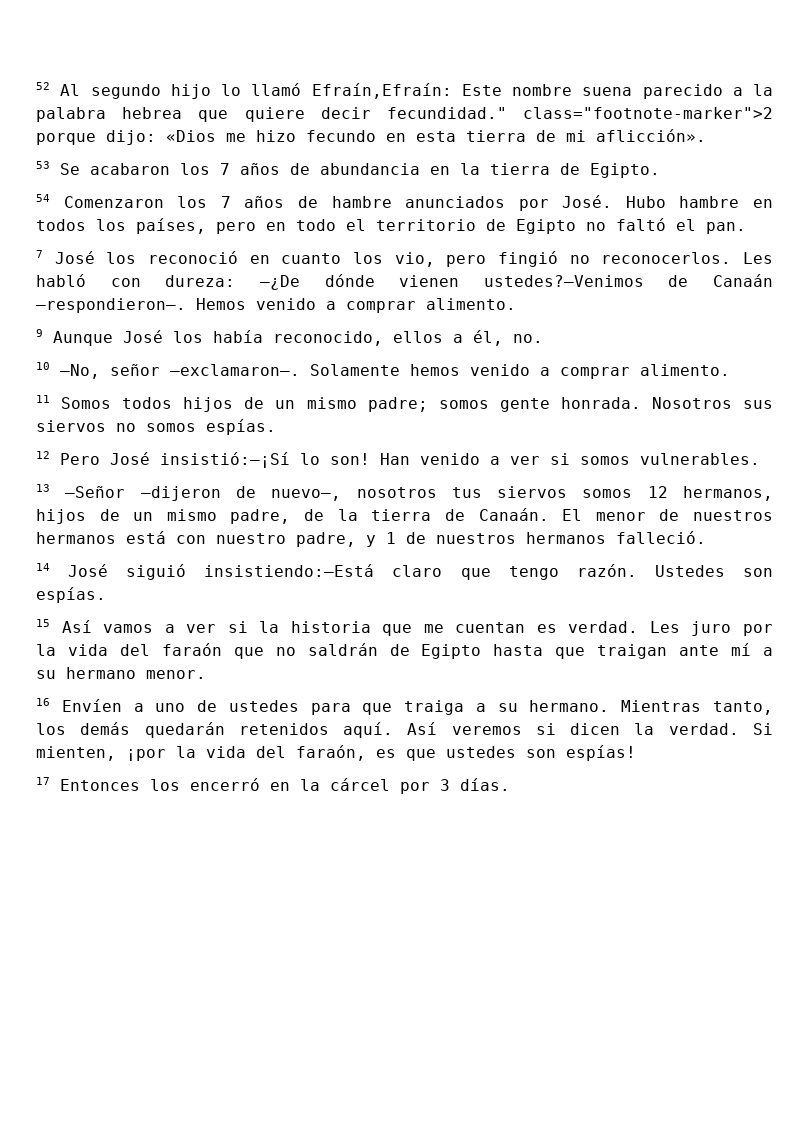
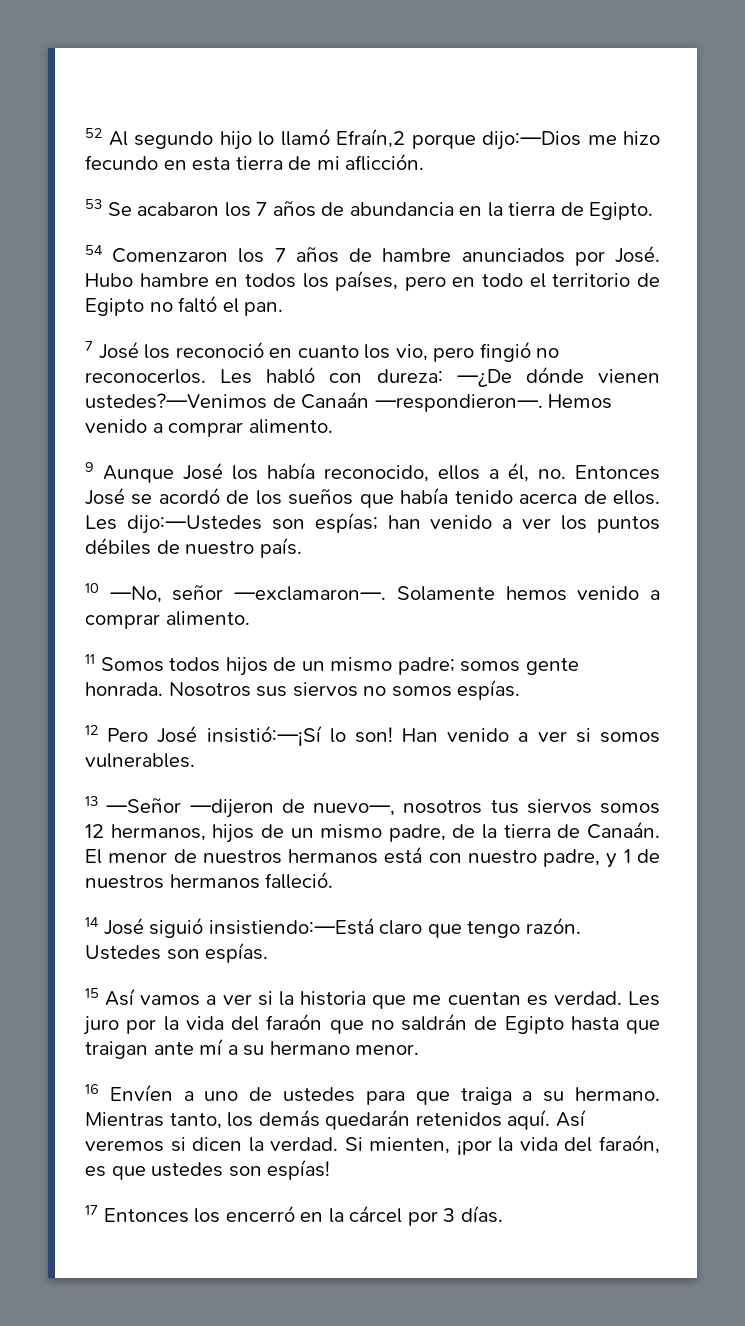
- 52 Al segundo hijo lo llamó Efraín,Efraín: Este nombre suena parecido a la palabra hebrea que quiere decir fecundidad." class="footnote-marker">2 porque dijo: «Dios me hizo fecundo en esta tierra de mi aflicción».
+ 52 Al segundo hijo lo llamó Efraín,2 porque dijo:—Dios me hizo fecundo en esta tierra de mi aflicción.
- 9 Aunque José los había reconocido, ellos a él, no.
+ 9 Aunque José los había reconocido, ellos a él, no. Entonces José se acordó de los sueños que había tenido acerca de ellos. Les dijo:—Ustedes son espías; han venido a ver los puntos débiles de nuestro país.

